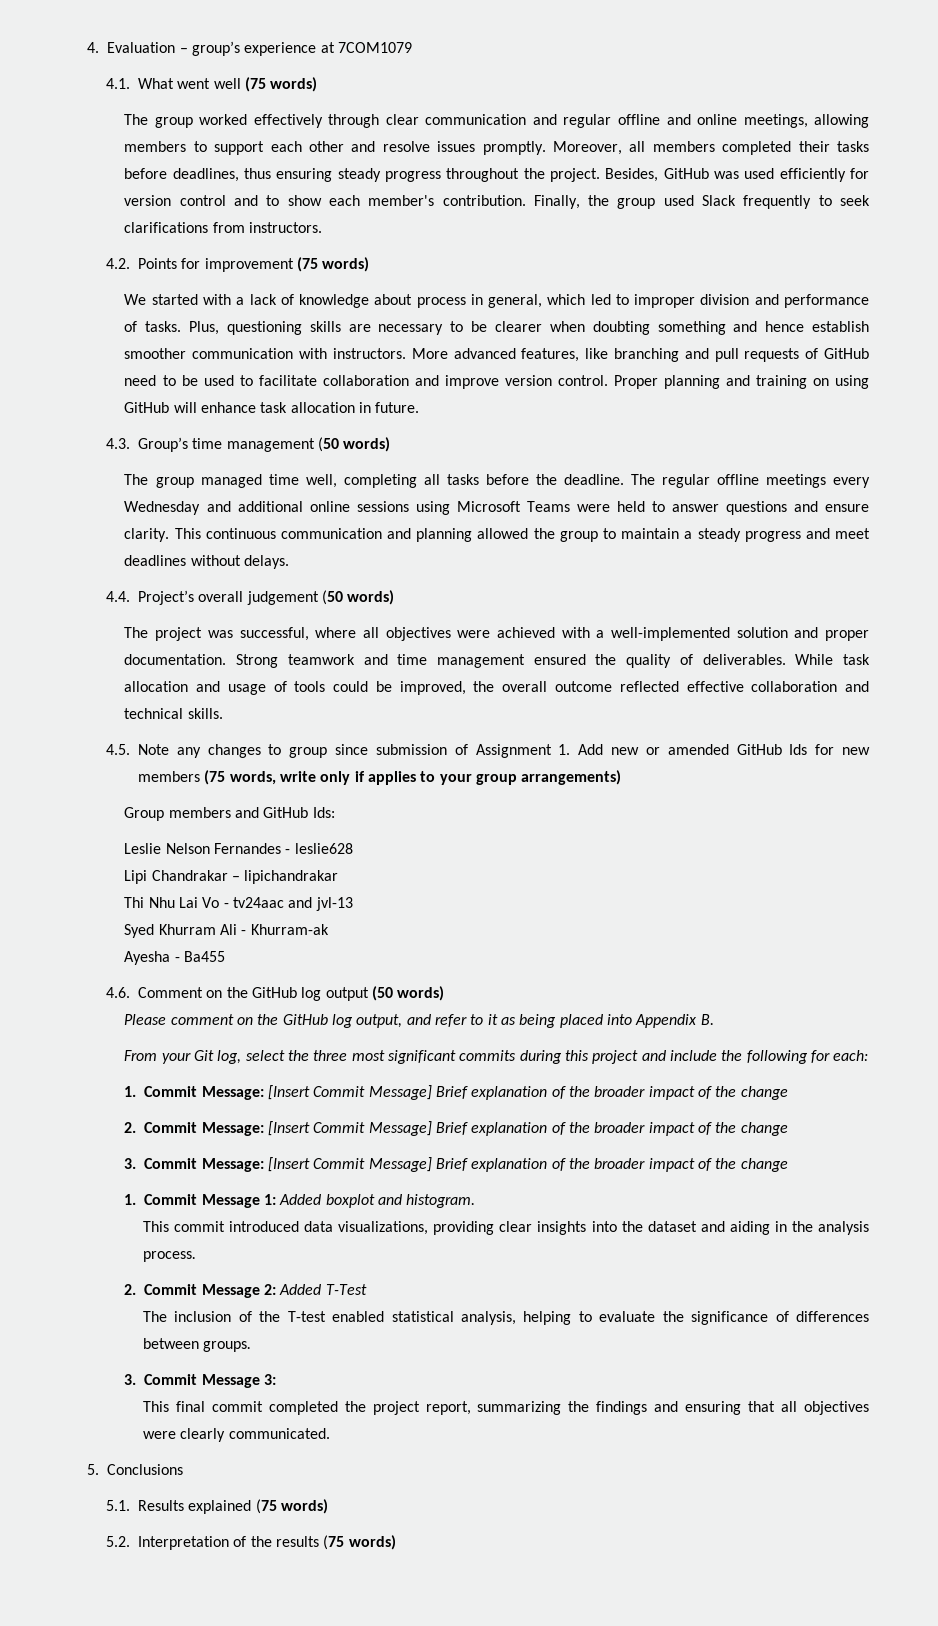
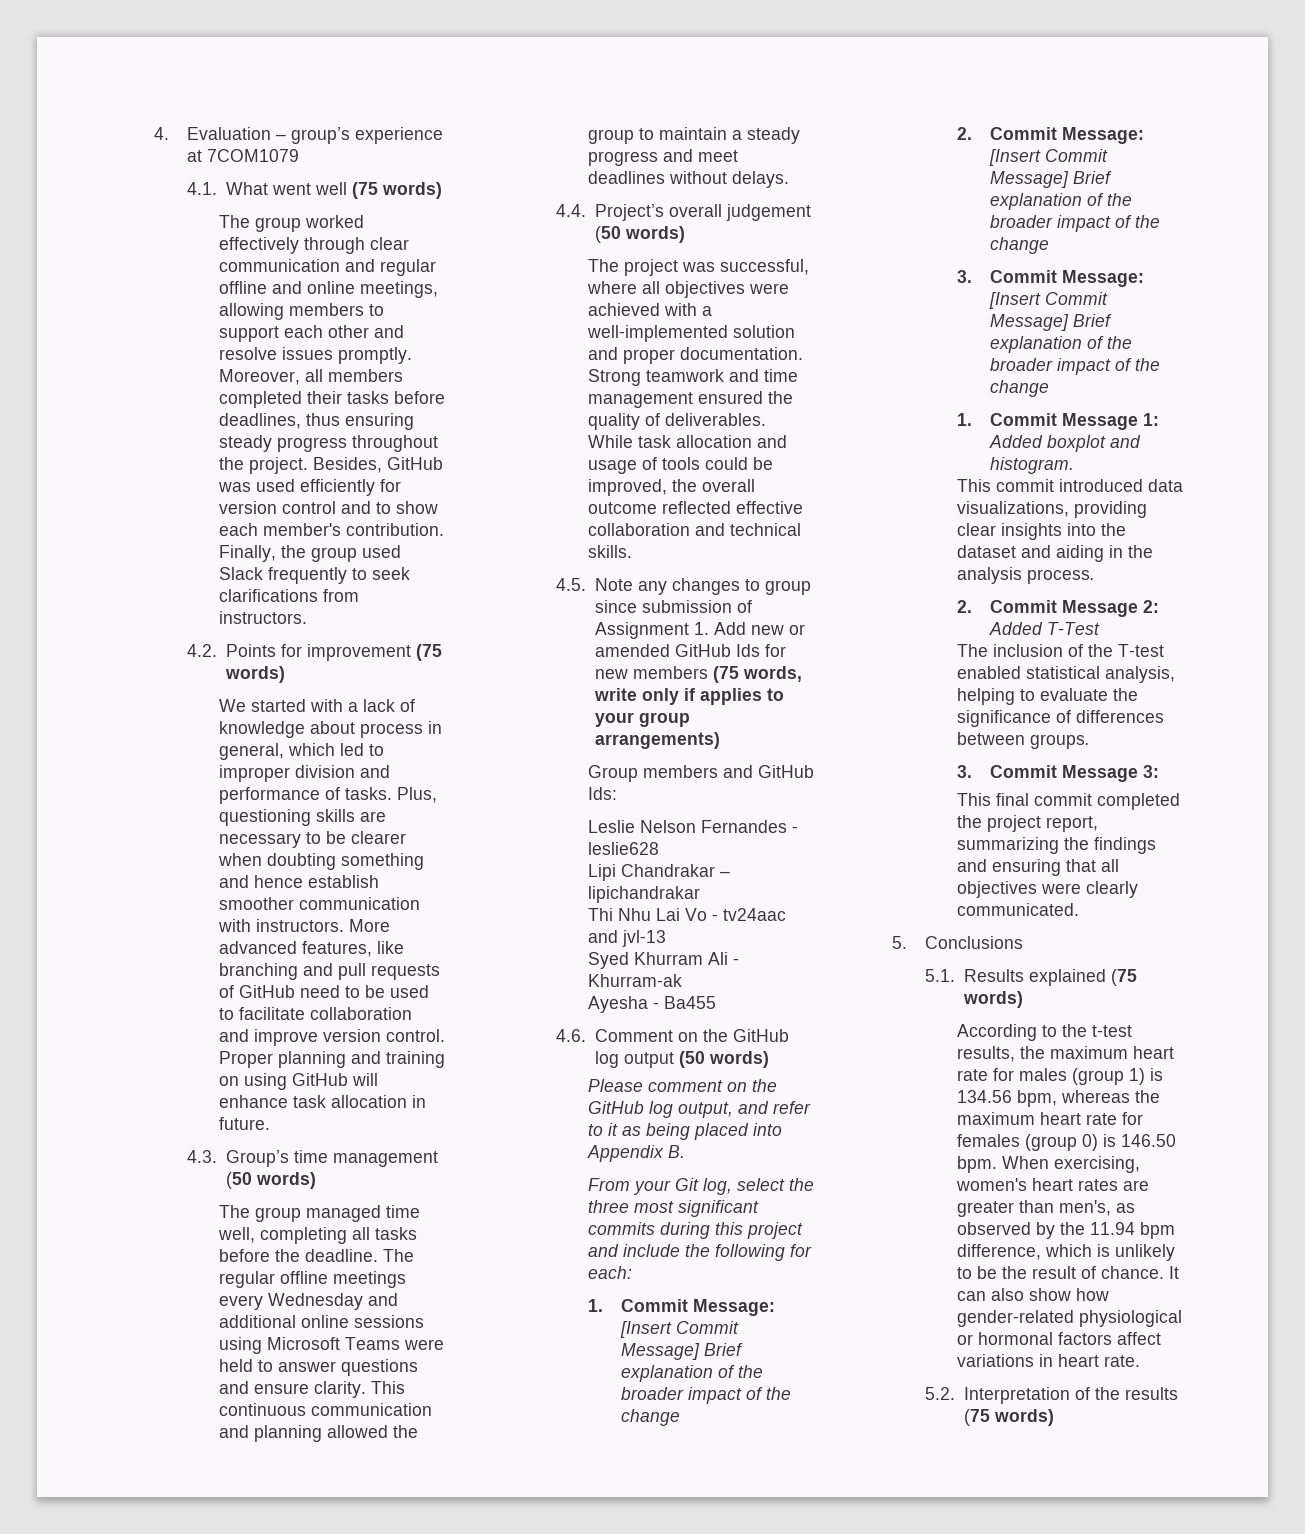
+ According to the t-test results, the maximum heart rate for males (group 1) is 134.56 bpm, whereas the maximum heart rate for females (group 0) is 146.50 bpm. When exercising, women's heart rates are greater than men's, as observed by the 11.94 bpm difference, which is unlikely to be the result of chance. It can also show how gender-related physiological or hormonal factors affect variations in heart rate.

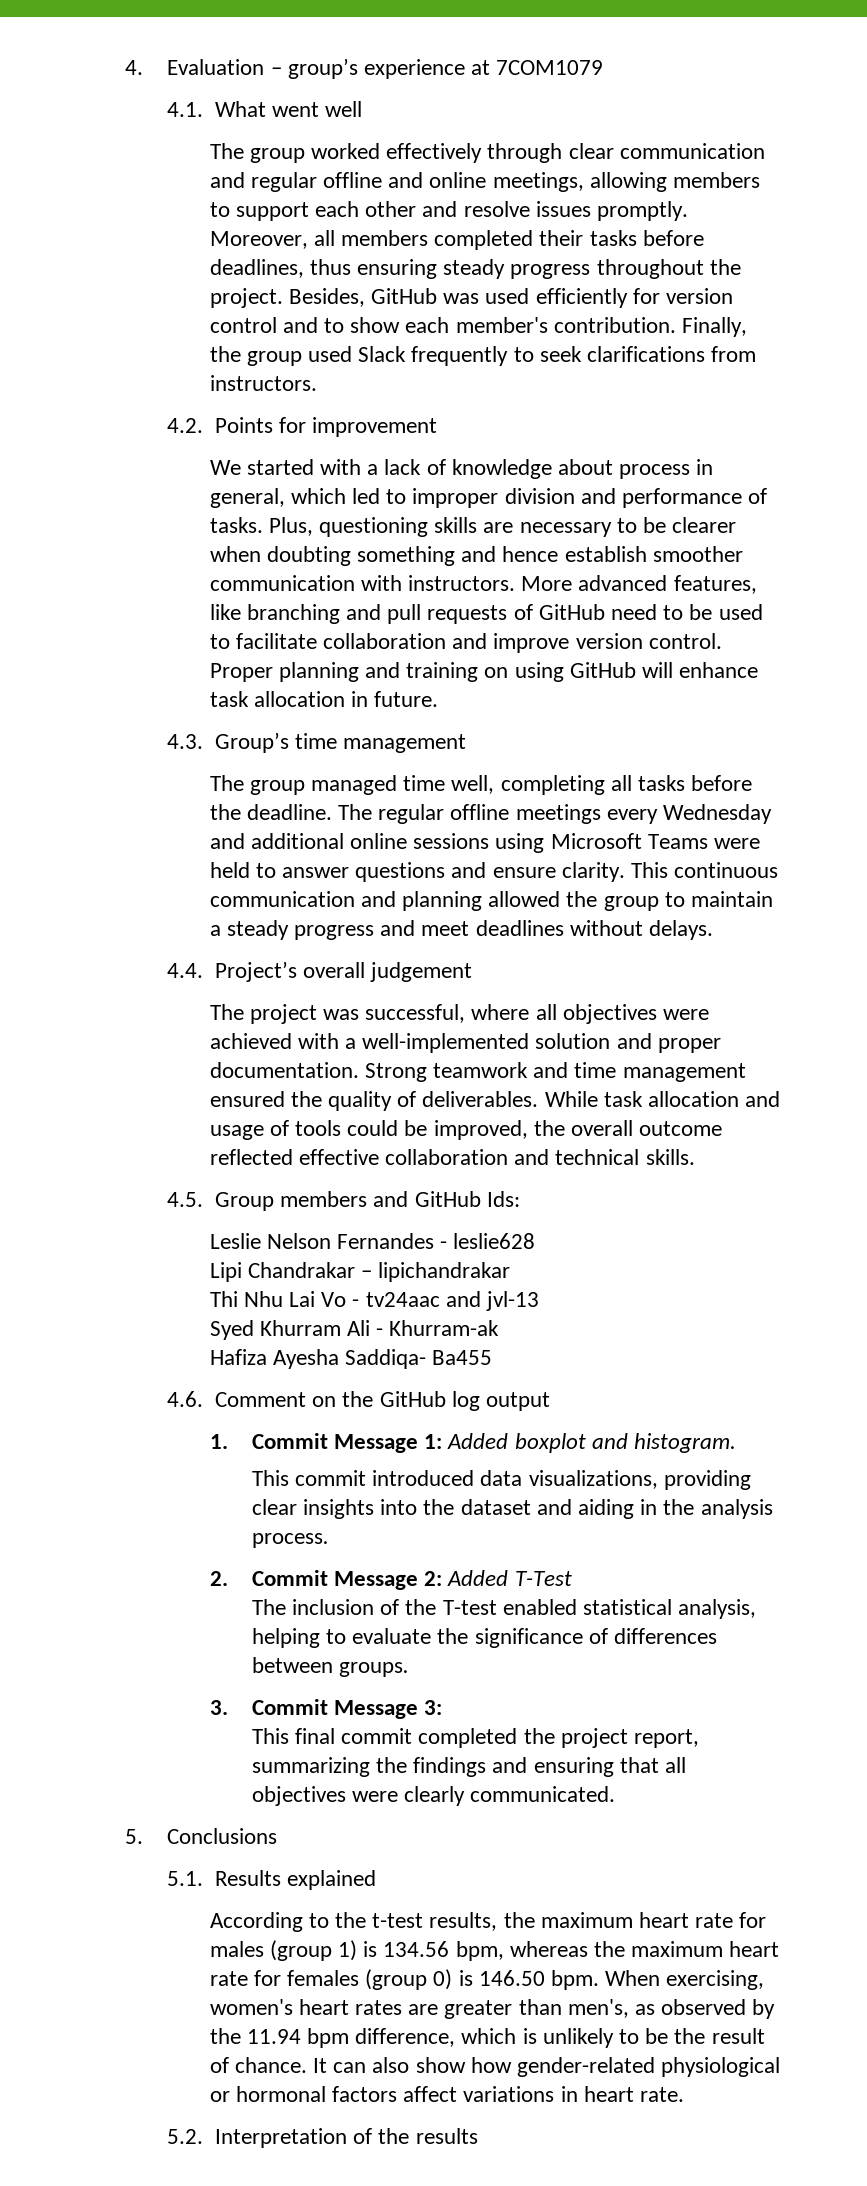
- 4.1. What went well (75 words)
+ 4.1. What went well
- 4.2. Points for improvement (75 words)
+ 4.2. Points for improvement
- 4.3. Group’s time management (50 words)
+ 4.3. Group’s time management
- 4.4. Project’s overall judgement (50 words)
+ 4.4. Project’s overall judgement
- 4.5. Note any changes to group since submission of Assignment 1. Add new or amended GitHub Ids for new members (75 words, write only if applies to your group arrangements)
- Group members and GitHub Ids:
+ 4.5. Group members and GitHub Ids:
- Ayesha - Ba455
+ Hafiza Ayesha Saddiqa- Ba455
- 4.6. Comment on the GitHub log output (50 words)
- Please comment on the GitHub log output, and refer to it as being placed into Appendix B.
- From your Git log, select the three most significant commits during this project and include the following for each:
- 1. Commit Message: [Insert Commit Message] Brief explanation of the broader impact of the change
- 2. Commit Message: [Insert Commit Message] Brief explanation of the broader impact of the change
- 3. Commit Message: [Insert Commit Message] Brief explanation of the broader impact of the change
+ 4.6. Comment on the GitHub log output
- 5.1. Results explained (75 words)
+ 5.1. Results explained
- 5.2. Interpretation of the results (75 words)
+ 5.2. Interpretation of the results

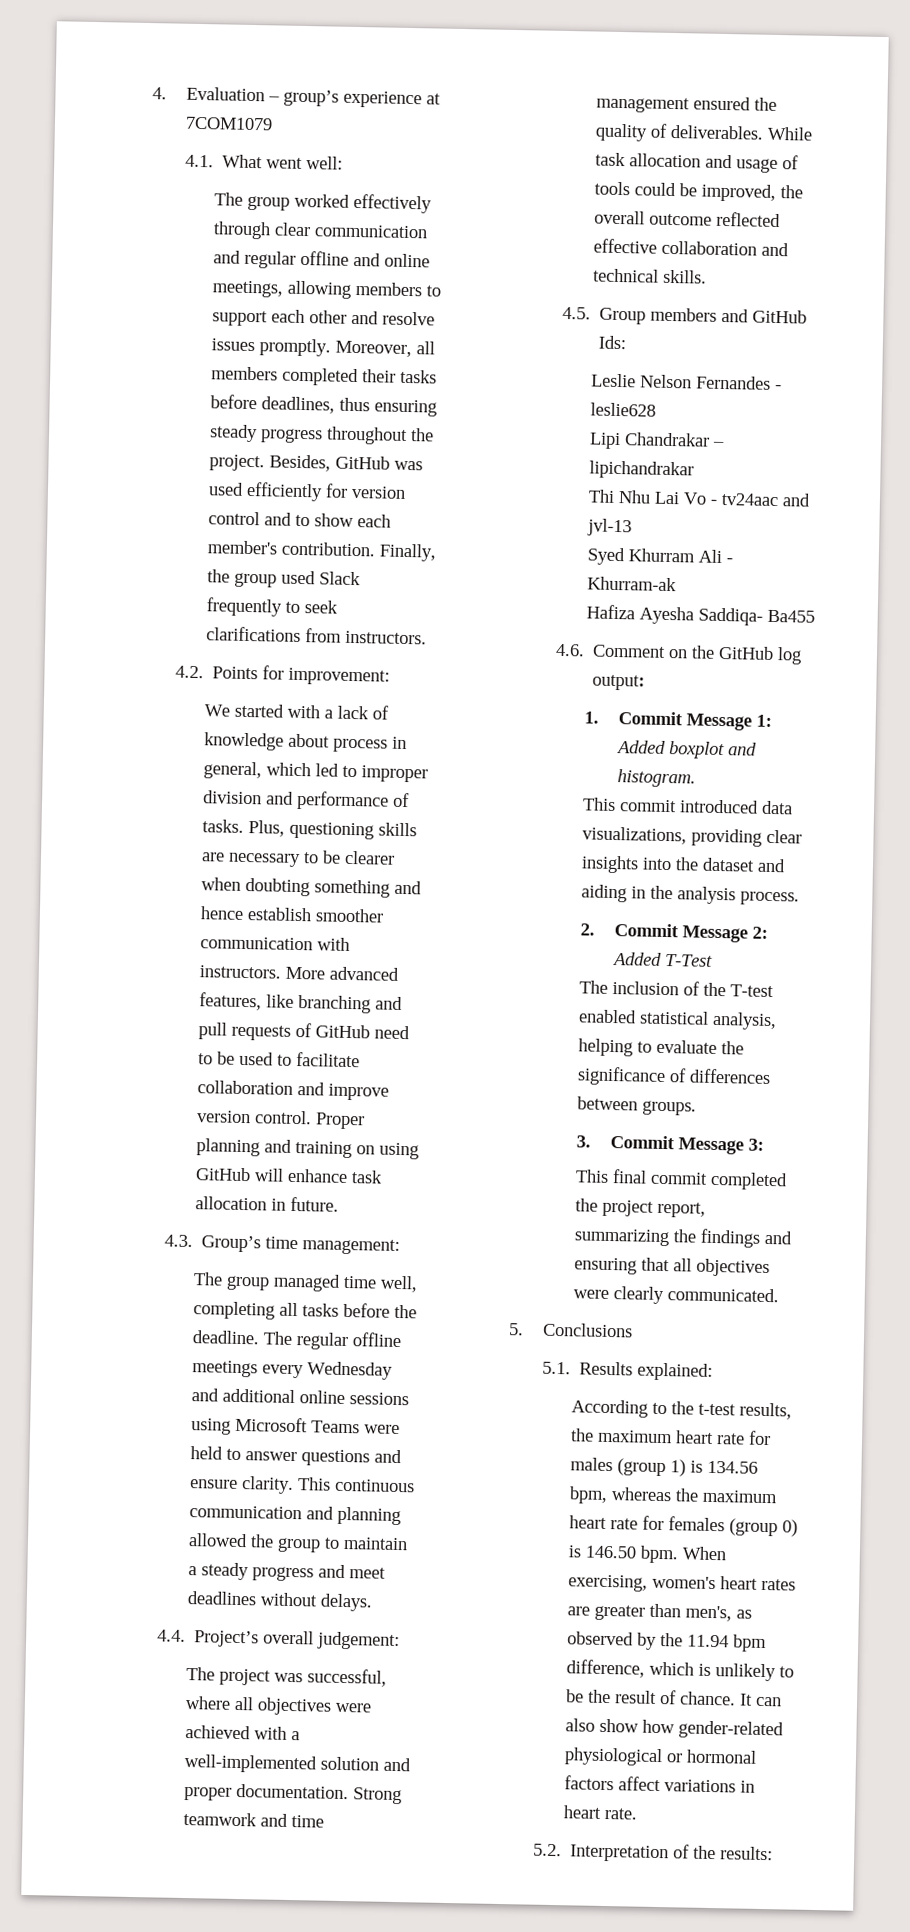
- 4.1. What went well
+ 4.1. What went well:
- 4.2. Points for improvement
+ 4.2. Points for improvement:
- 4.3. Group’s time management
+ 4.3. Group’s time management:
- 4.4. Project’s overall judgement
+ 4.4. Project’s overall judgement:
- 4.6. Comment on the GitHub log output
+ 4.6. Comment on the GitHub log output:
- 5.1. Results explained
+ 5.1. Results explained:
- 5.2. Interpretation of the results
+ 5.2. Interpretation of the results:

